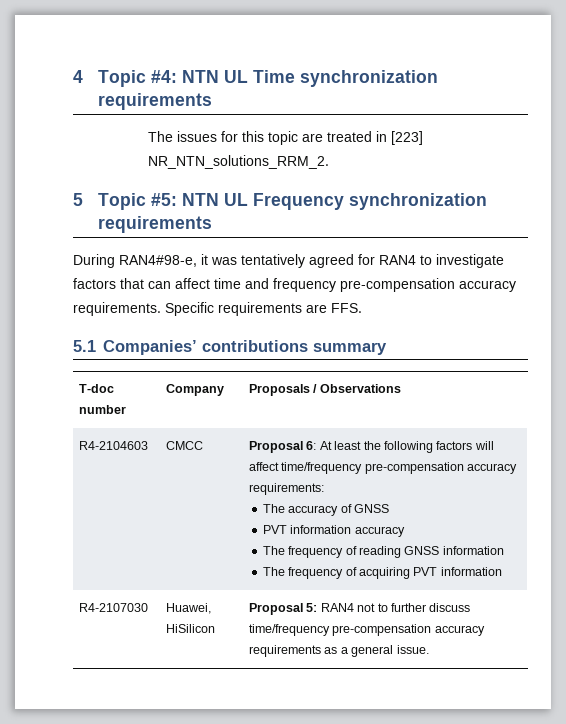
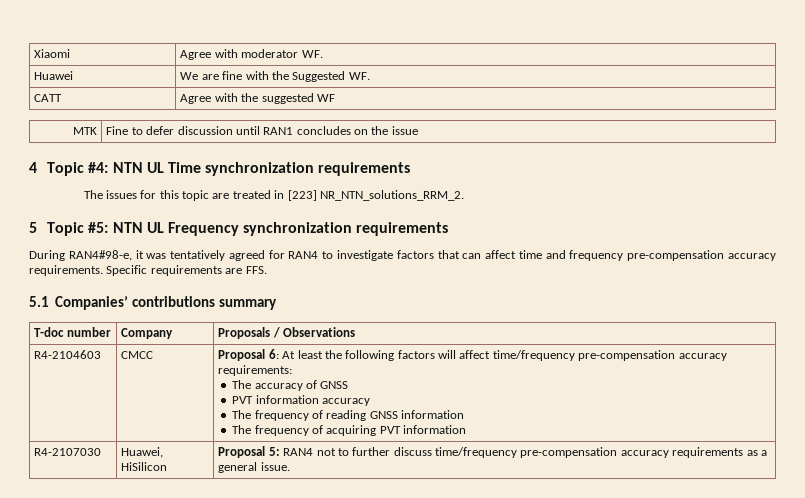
+ Xiaomi | Agree with moderator WF.
+ Huawei | We are fine with the Suggested WF.
+ CATT | Agree with the suggested WF
+ MTK | Fine to defer discussion until RAN1 concludes on the issue

